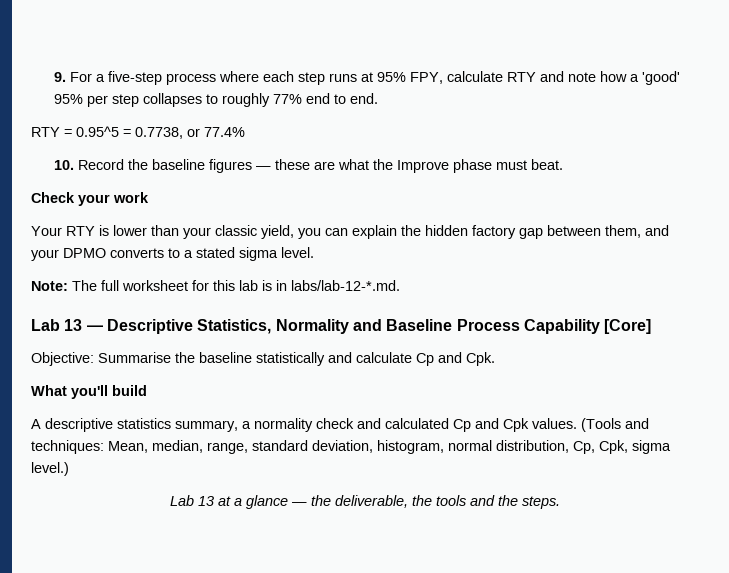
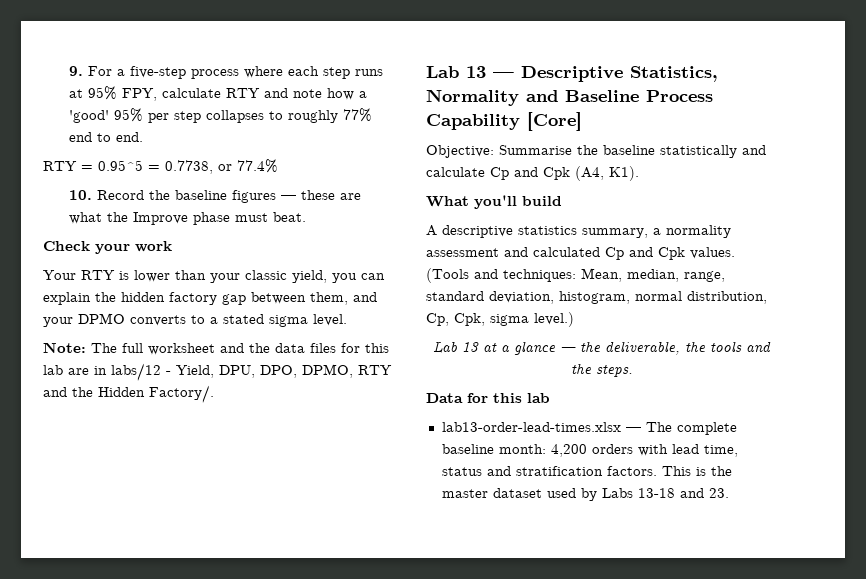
- Note: The full worksheet for this lab is in labs/lab-12-*.md.
+ Note: The full worksheet and the data files for this lab are in labs/12 - Yield, DPU, DPO, DPMO, RTY and the Hidden Factory/.
- Objective: Summarise the baseline statistically and calculate Cp and Cpk.
+ Objective: Summarise the baseline statistically and calculate Cp and Cpk (A4, K1).
- A descriptive statistics summary, a normality check and calculated Cp and Cpk values.
+ A descriptive statistics summary, a normality assessment and calculated Cp and Cpk values.
+ Data for this lab
+ lab13-order-lead-times.xlsx — The complete baseline month: 4,200 orders with lead time, status and stratification factors. This is the master dataset used by Labs 13-18 and 23.

